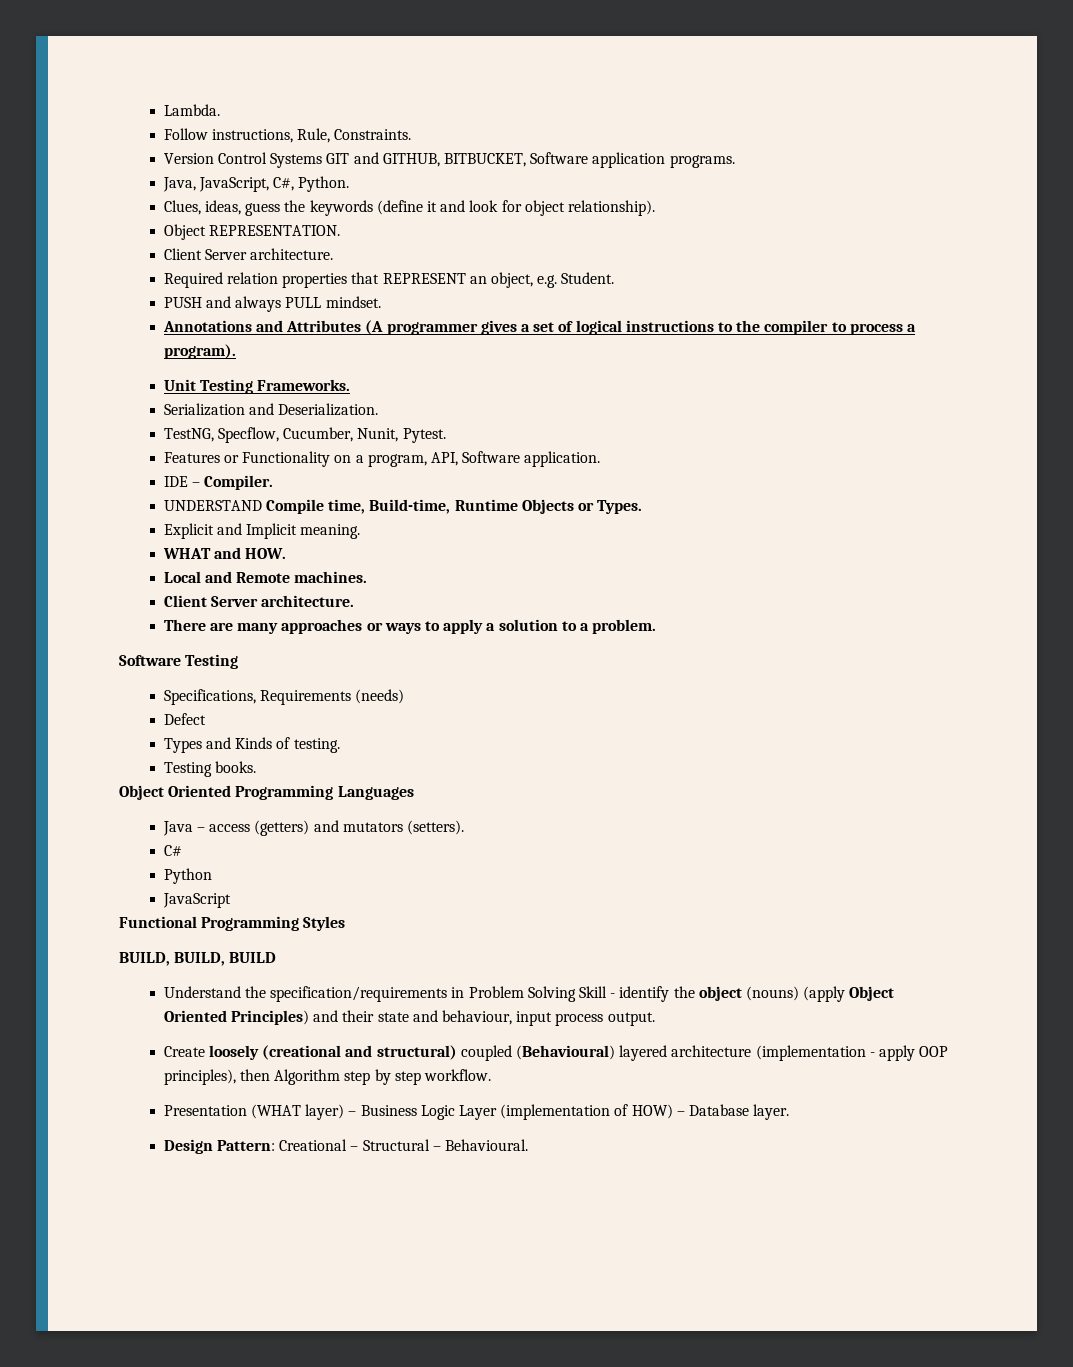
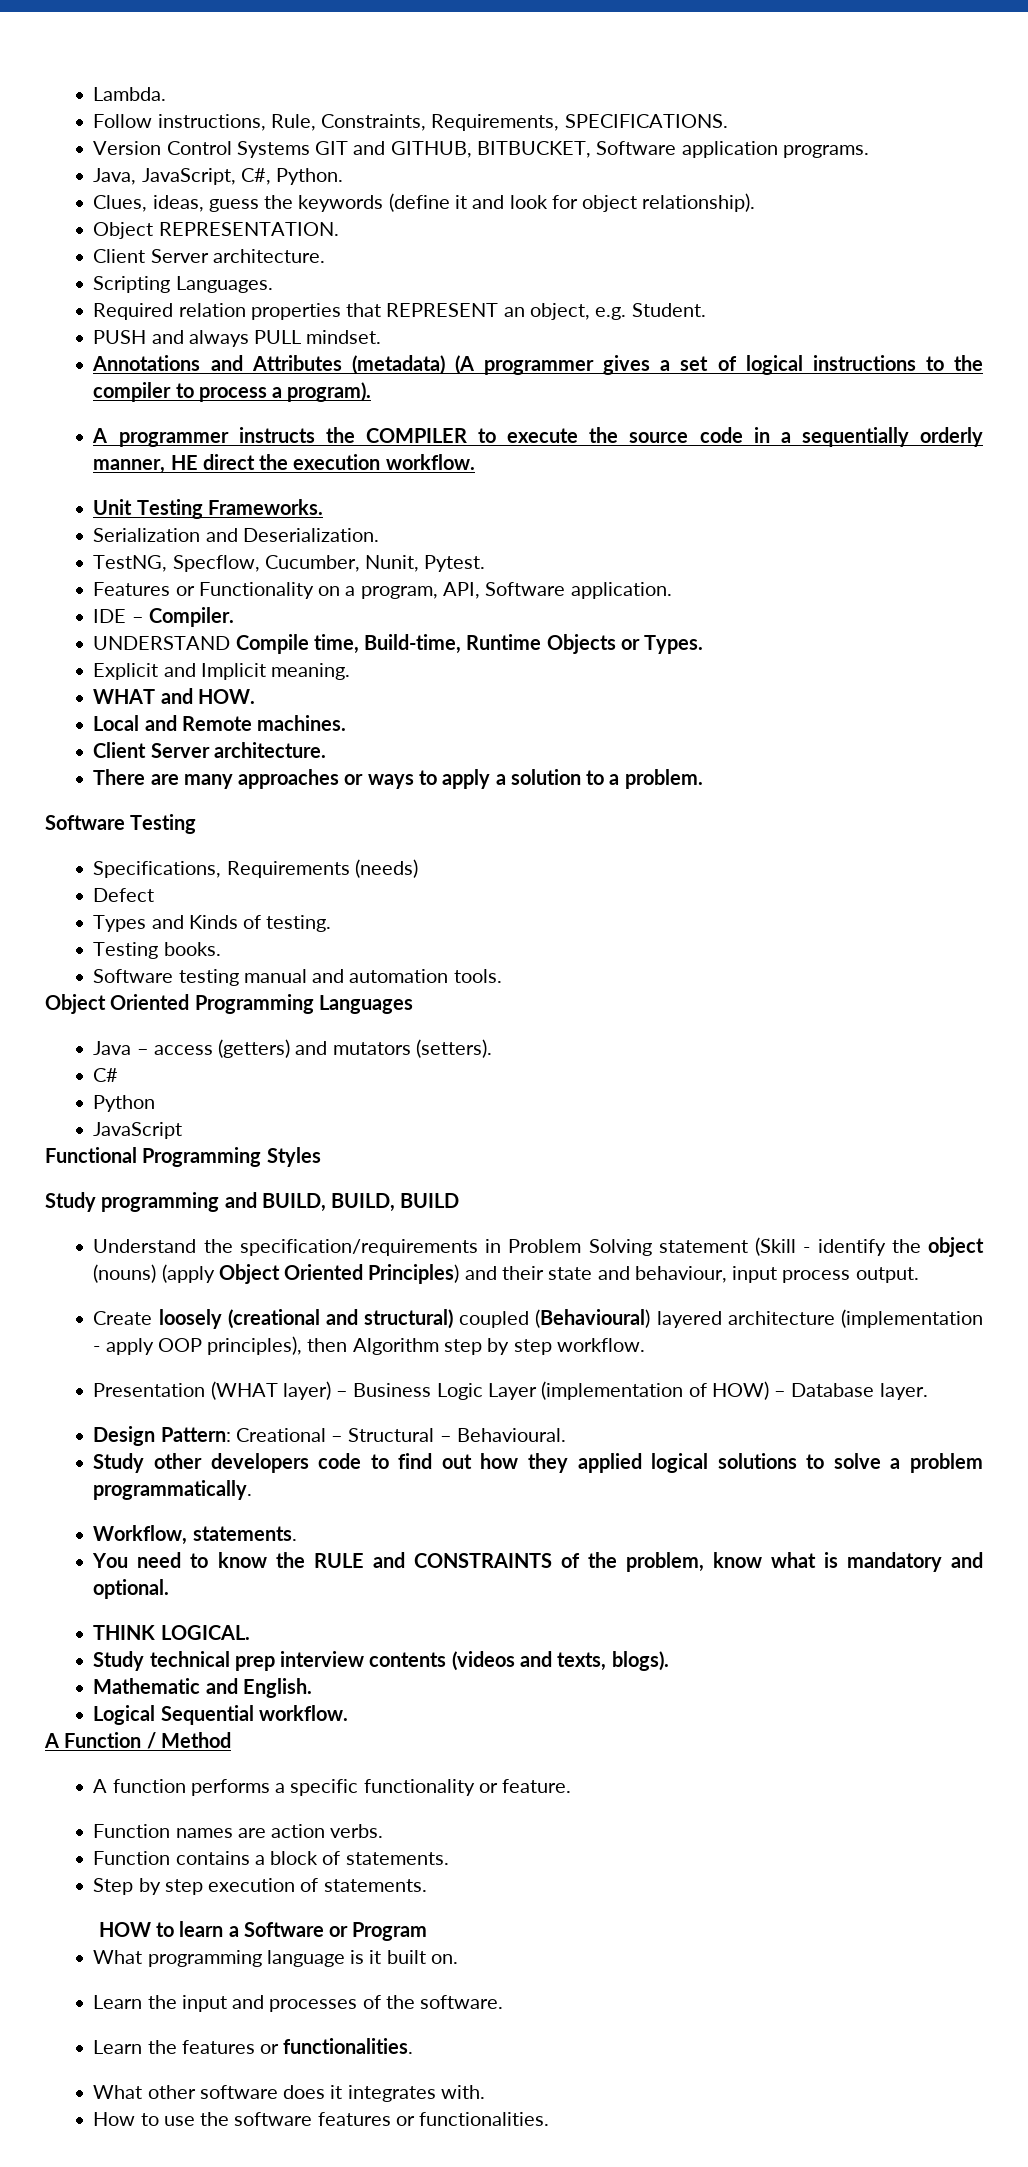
- Follow instructions, Rule, Constraints.
+ Follow instructions, Rule, Constraints, Requirements, SPECIFICATIONS.
+ Scripting Languages.
- Annotations and Attributes (A programmer gives a set of logical instructions to the compiler to process a program).
+ Annotations and Attributes (metadata) (A programmer gives a set of logical instructions to the compiler to process a program).
+ A programmer instructs the COMPILER to execute the source code in a sequentially orderly manner, HE direct the execution workflow.
+ Software testing manual and automation tools.
- BUILD, BUILD, BUILD
+ Study programming and BUILD, BUILD, BUILD
- Understand the specification/requirements in Problem Solving Skill - identify the object (nouns) (apply Object Oriented Principles) and their state and behaviour, input process output.
+ Understand the specification/requirements in Problem Solving statement (Skill - identify the object (nouns) (apply Object Oriented Principles) and their state and behaviour, input process output.
+ Study other developers code to find out how they applied logical solutions to solve a problem programmatically.
+ Workflow, statements.
+ You need to know the RULE and CONSTRAINTS of the problem, know what is mandatory and optional.
+ THINK LOGICAL.
+ Study technical prep interview contents (videos and texts, blogs).
+ Mathematic and English.
+ Logical Sequential workflow.
+ A Function / Method
+ A function performs a specific functionality or feature.
+ Function names are action verbs.
+ Function contains a block of statements.
+ Step by step execution of statements.
+ HOW to learn a Software or Program
+ What programming language is it built on.
+ Learn the input and processes of the software.
+ Learn the features or functionalities.
+ What other software does it integrates with.
+ How to use the software features or functionalities.

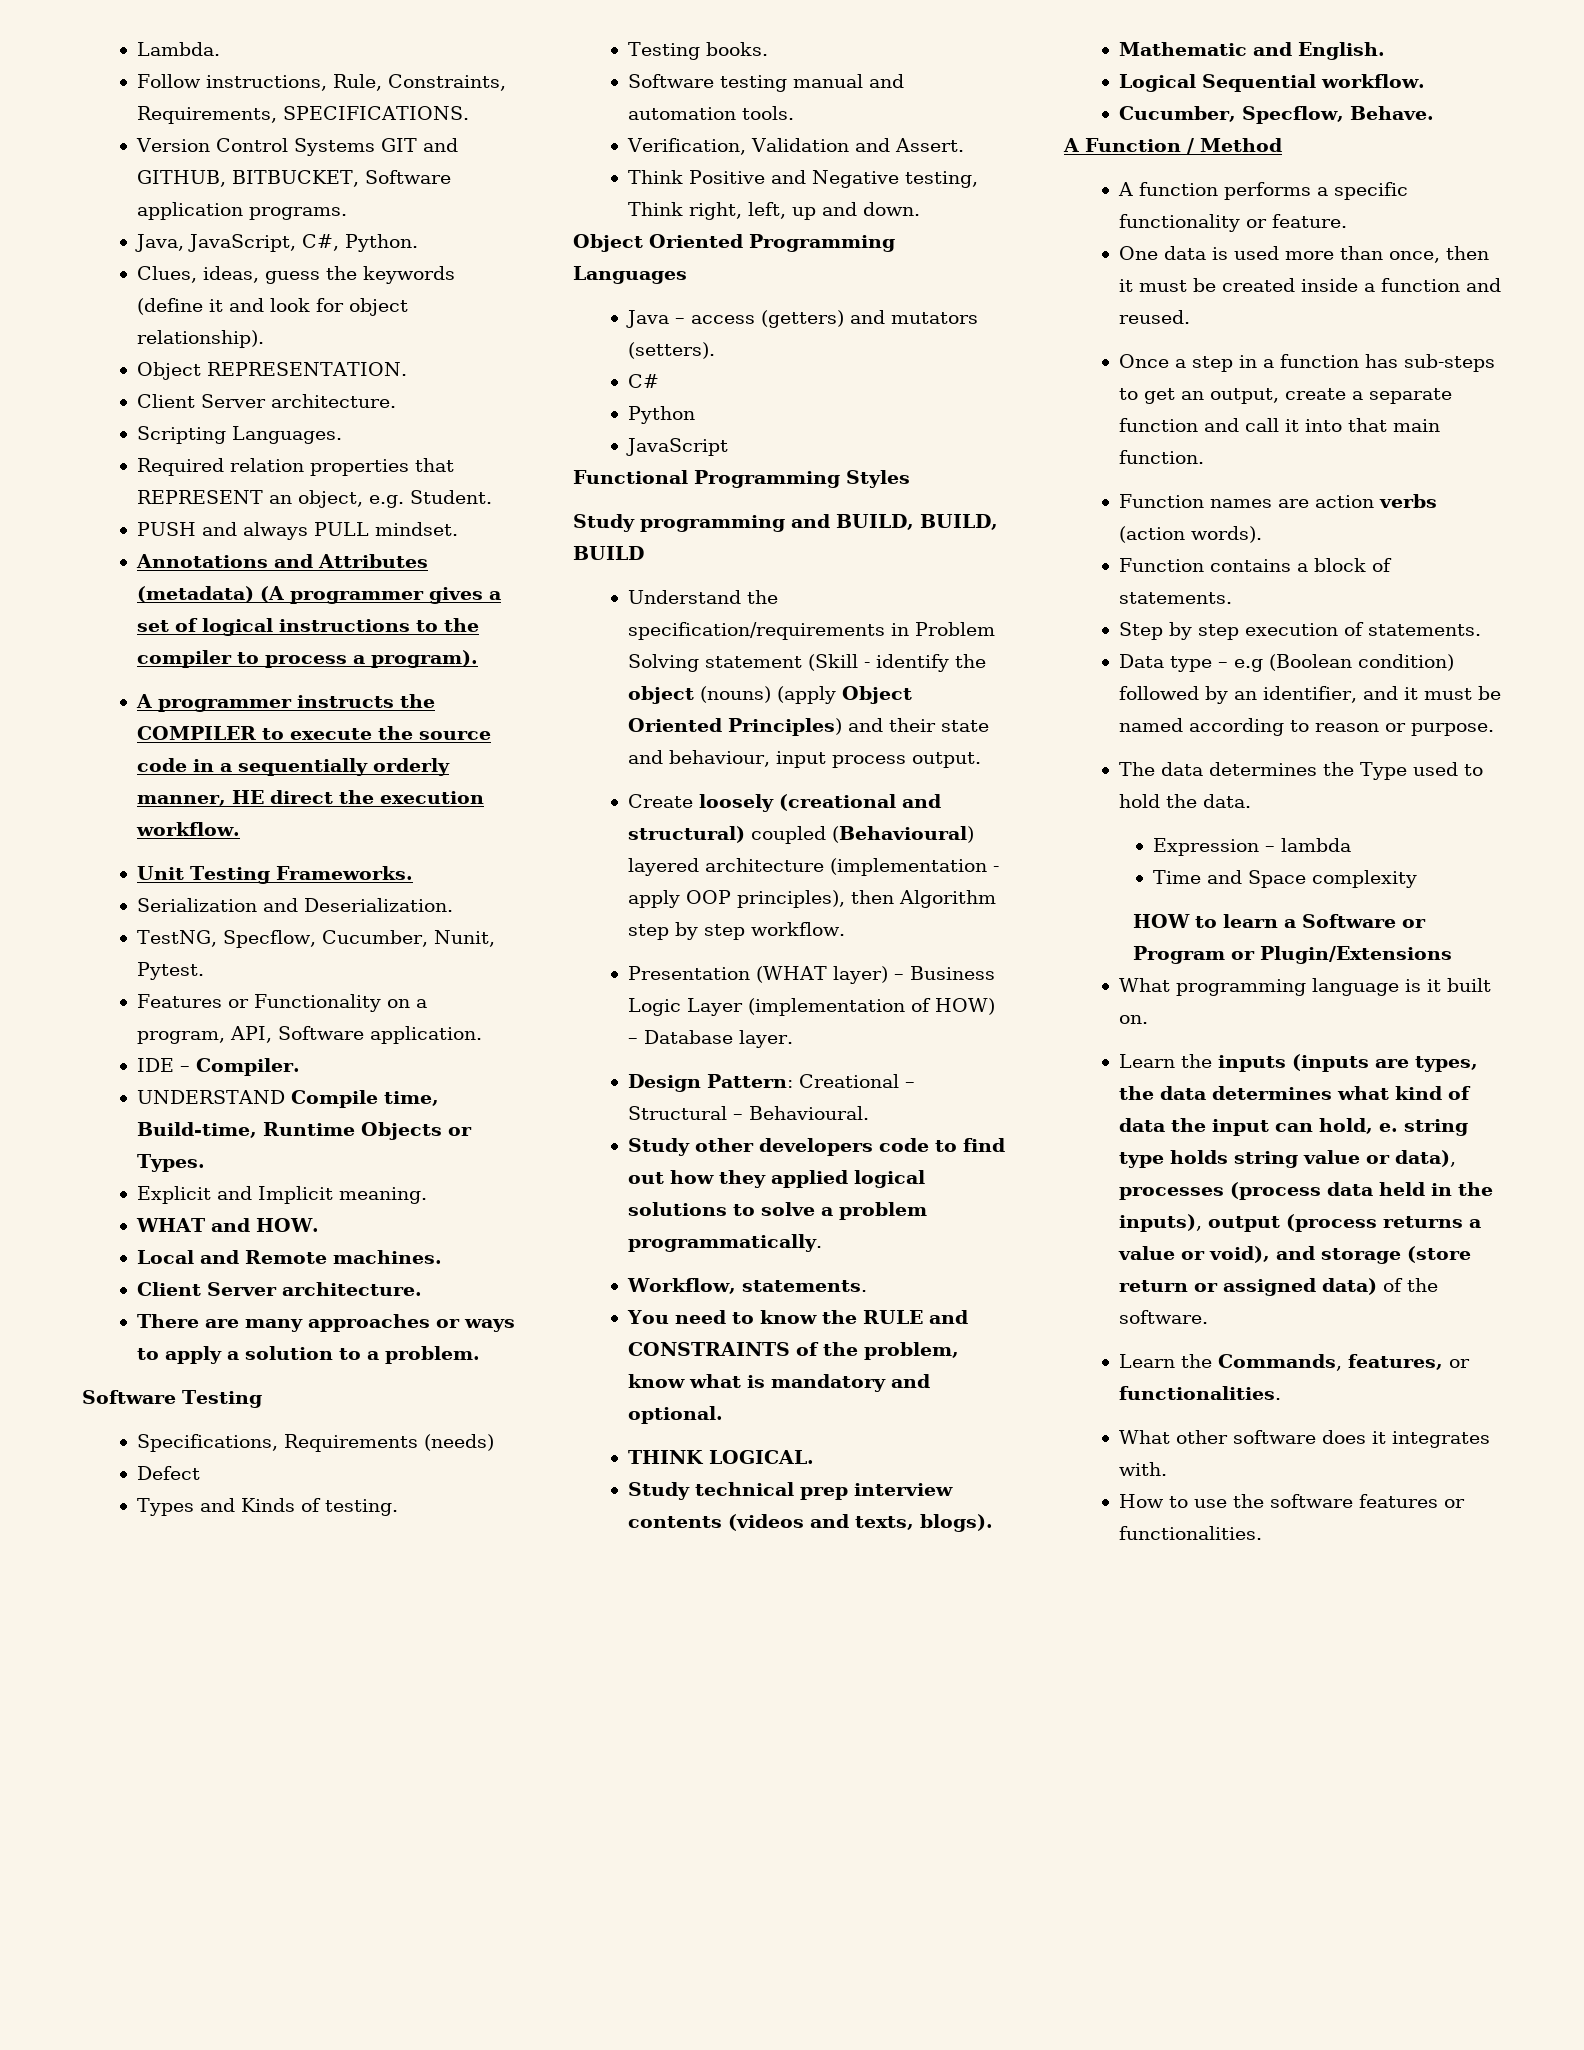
+ Verification, Validation and Assert.
+ Think Positive and Negative testing, Think right, left, up and down.
+ Cucumber, Specflow, Behave.
+ One data is used more than once, then it must be created inside a function and reused.
+ Once a step in a function has sub-steps to get an output, create a separate function and call it into that main function.
- Function names are action verbs.
+ Function names are action verbs (action words).
+ Data type – e.g (Boolean condition) followed by an identifier, and it must be named according to reason or purpose.
+ The data determines the Type used to hold the data.
+ Expression – lambda
+ Time and Space complexity
- HOW to learn a Software or Program
+ HOW to learn a Software or Program or Plugin/Extensions
- Learn the input and processes of the software.
+ Learn the inputs (inputs are types, the data determines what kind of data the input can hold, e. string type holds string value or data), processes (process data held in the inputs), output (process returns a value or void), and storage (store return or assigned data) of the software.
- Learn the features or functionalities.
+ Learn the Commands, features, or functionalities.

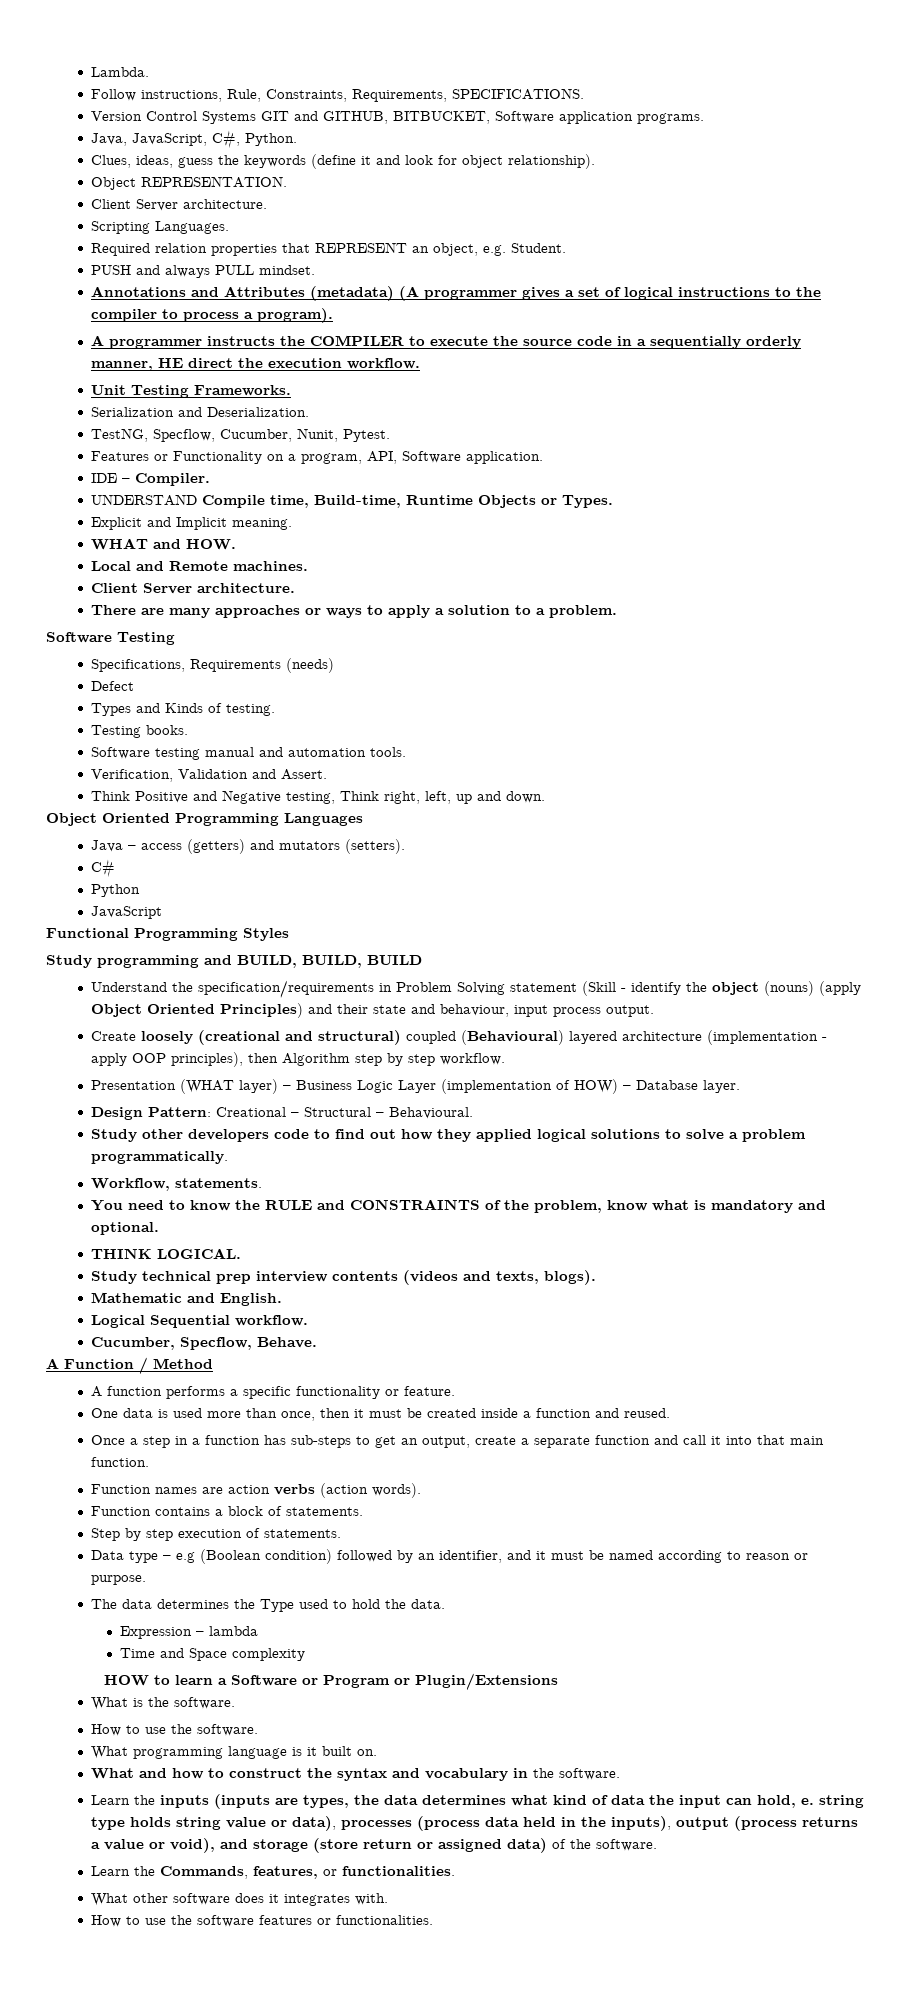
+ What is the software.
+ How to use the software.
+ What and how to construct the syntax and vocabulary in the software.

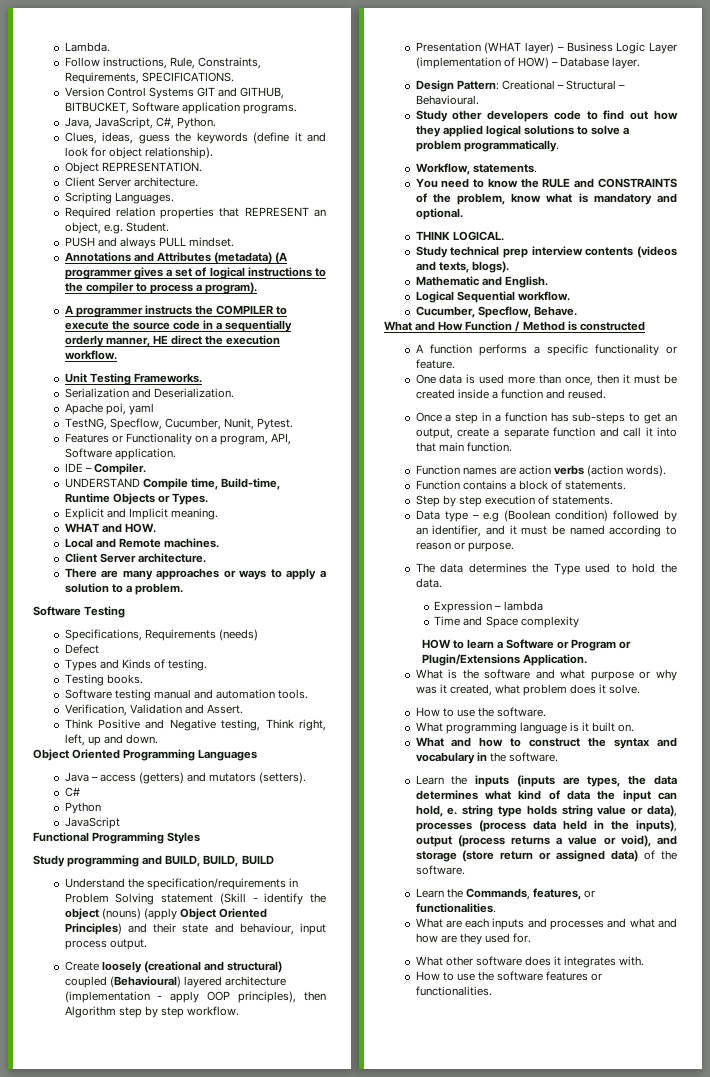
+ Apache poi, yaml
- A Function / Method
+ What and How Function / Method is constructed
- HOW to learn a Software or Program or Plugin/Extensions
+ HOW to learn a Software or Program or Plugin/Extensions Application.
- What is the software.
+ What is the software and what purpose or why was it created, what problem does it solve.
+ What are each inputs and processes and what and how are they used for.

